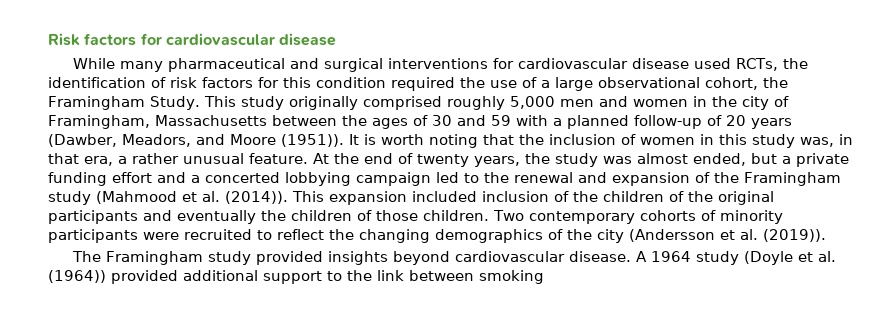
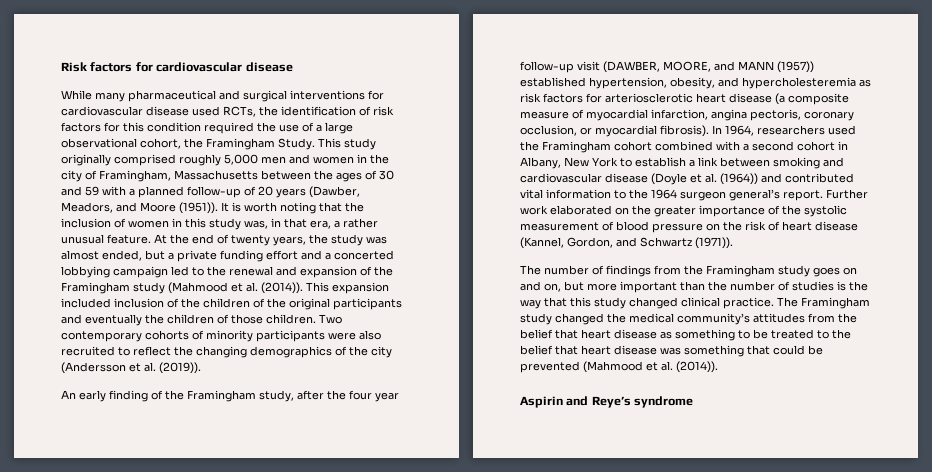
- Two contemporary cohorts of minority participants were recruited to reflect the changing demographics of the city (Andersson et al. (2019)).
+ Two contemporary cohorts of minority participants were also recruited to reflect the changing demographics of the city (Andersson et al. (2019)).
- The Framingham study provided insights beyond cardiovascular disease. A 1964 study (Doyle et al. (1964)) provided additional support to the link between smoking
+ An early finding of the Framingham study, after the four year follow-up visit (DAWBER, MOORE, and MANN (1957)) established hypertension, obesity, and hypercholesteremia as risk factors for arteriosclerotic heart disease (a composite measure of myocardial infarction, angina pectoris, coronary occlusion, or myocardial fibrosis). In 1964, researchers used the Framingham cohort combined with a second cohort in Albany, New York to establish a link between smoking and cardiovascular disease (Doyle et al. (1964)) and contributed vital information to the 1964 surgeon general’s report. Further work elaborated on the greater importance of the systolic measurement of blood pressure on the risk of heart disease (Kannel, Gordon, and Schwartz (1971)).
+ The number of findings from the Framingham study goes on and on, but more important than the number of studies is the way that this study changed clinical practice. The Framingham study changed the medical community’s attitudes from the belief that heart disease as something to be treated to the belief that heart disease was something that could be prevented (Mahmood et al. (2014)).
+ Aspirin and Reye’s syndrome

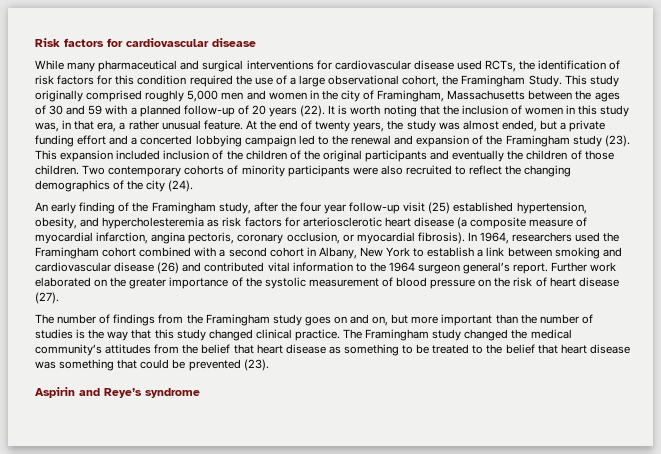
- This study originally comprised roughly 5,000 men and women in the city of Framingham, Massachusetts between the ages of 30 and 59 with a planned follow-up of 20 years (Dawber, Meadors, and Moore (1951)).
+ This study originally comprised roughly 5,000 men and women in the city of Framingham, Massachusetts between the ages of 30 and 59 with a planned follow-up of 20 years (22).
- At the end of twenty years, the study was almost ended, but a private funding effort and a concerted lobbying campaign led to the renewal and expansion of the Framingham study (Mahmood et al. (2014)).
+ At the end of twenty years, the study was almost ended, but a private funding effort and a concerted lobbying campaign led to the renewal and expansion of the Framingham study (23).
- Two contemporary cohorts of minority participants were also recruited to reflect the changing demographics of the city (Andersson et al. (2019)).
+ Two contemporary cohorts of minority participants were also recruited to reflect the changing demographics of the city (24).
- An early finding of the Framingham study, after the four year follow-up visit (DAWBER, MOORE, and MANN (1957)) established hypertension, obesity, and hypercholesteremia as risk factors for arteriosclerotic heart disease (a composite measure of myocardial infarction, angina pectoris, coronary occlusion, or myocardial fibrosis).
+ An early finding of the Framingham study, after the four year follow-up visit (25) established hypertension, obesity, and hypercholesteremia as risk factors for arteriosclerotic heart disease (a composite measure of myocardial infarction, angina pectoris, coronary occlusion, or myocardial fibrosis).
- In 1964, researchers used the Framingham cohort combined with a second cohort in Albany, New York to establish a link between smoking and cardiovascular disease (Doyle et al. (1964)) and contributed vital information to the 1964 surgeon general’s report.
+ In 1964, researchers used the Framingham cohort combined with a second cohort in Albany, New York to establish a link between smoking and cardiovascular disease (26) and contributed vital information to the 1964 surgeon general’s report.
- Further work elaborated on the greater importance of the systolic measurement of blood pressure on the risk of heart disease (Kannel, Gordon, and Schwartz (1971)).
+ Further work elaborated on the greater importance of the systolic measurement of blood pressure on the risk of heart disease (27).
- The Framingham study changed the medical community’s attitudes from the belief that heart disease as something to be treated to the belief that heart disease was something that could be prevented (Mahmood et al. (2014)).
+ The Framingham study changed the medical community’s attitudes from the belief that heart disease as something to be treated to the belief that heart disease was something that could be prevented (23).

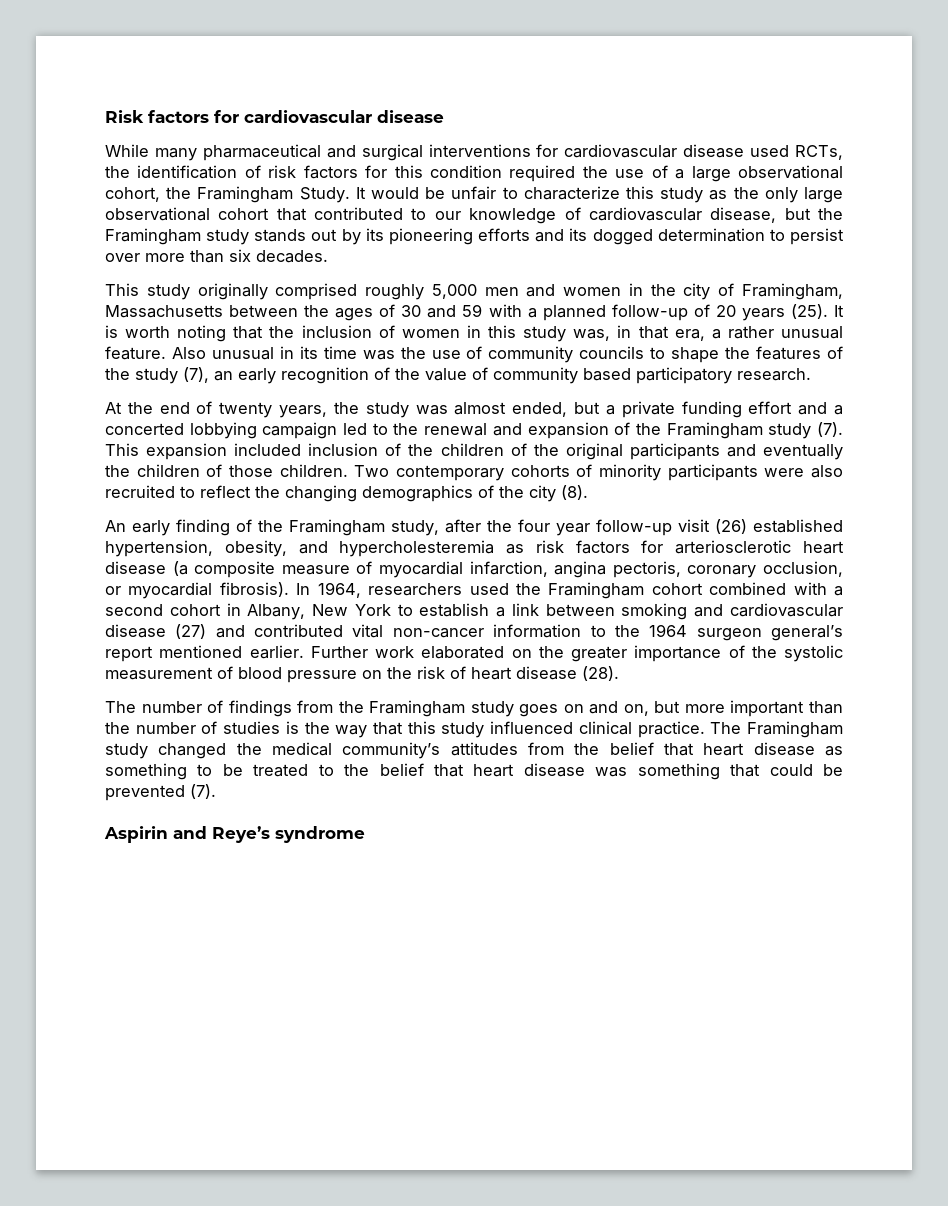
- While many pharmaceutical and surgical interventions for cardiovascular disease used RCTs, the identification of risk factors for this condition required the use of a large observational cohort, the Framingham Study. This study originally comprised roughly 5,000 men and women in the city of Framingham, Massachusetts between the ages of 30 and 59 with a planned follow-up of 20 years (22).
+ While many pharmaceutical and surgical interventions for cardiovascular disease used RCTs, the identification of risk factors for this condition required the use of a large observational cohort, the Framingham Study. It would be unfair to characterize this study as the only large observational cohort that contributed to our knowledge of cardiovascular disease, but the Framingham study stands out by its pioneering efforts and its dogged determination to persist over more than six decades.
+ This study originally comprised roughly 5,000 men and women in the city of Framingham, Massachusetts between the ages of 30 and 59 with a planned follow-up of 20 years (25).
- It is worth noting that the inclusion of women in this study was, in that era, a rather unusual feature. At the end of twenty years, the study was almost ended, but a private funding effort and a concerted lobbying campaign led to the renewal and expansion of the Framingham study (23).
+ It is worth noting that the inclusion of women in this study was, in that era, a rather unusual feature. Also unusual in its time was the use of community councils to shape the features of the study (7), an early recognition of the value of community based participatory research.
+ At the end of twenty years, the study was almost ended, but a private funding effort and a concerted lobbying campaign led to the renewal and expansion of the Framingham study (7).
- Two contemporary cohorts of minority participants were also recruited to reflect the changing demographics of the city (24).
+ Two contemporary cohorts of minority participants were also recruited to reflect the changing demographics of the city (8).
- An early finding of the Framingham study, after the four year follow-up visit (25) established hypertension, obesity, and hypercholesteremia as risk factors for arteriosclerotic heart disease (a composite measure of myocardial infarction, angina pectoris, coronary occlusion, or myocardial fibrosis).
+ An early finding of the Framingham study, after the four year follow-up visit (26) established hypertension, obesity, and hypercholesteremia as risk factors for arteriosclerotic heart disease (a composite measure of myocardial infarction, angina pectoris, coronary occlusion, or myocardial fibrosis).
- In 1964, researchers used the Framingham cohort combined with a second cohort in Albany, New York to establish a link between smoking and cardiovascular disease (26) and contributed vital information to the 1964 surgeon general’s report.
+ In 1964, researchers used the Framingham cohort combined with a second cohort in Albany, New York to establish a link between smoking and cardiovascular disease (27) and contributed vital non-cancer information to the 1964 surgeon general’s report mentioned earlier.
- Further work elaborated on the greater importance of the systolic measurement of blood pressure on the risk of heart disease (27).
+ Further work elaborated on the greater importance of the systolic measurement of blood pressure on the risk of heart disease (28).
- The number of findings from the Framingham study goes on and on, but more important than the number of studies is the way that this study changed clinical practice.
+ The number of findings from the Framingham study goes on and on, but more important than the number of studies is the way that this study influenced clinical practice.
- The Framingham study changed the medical community’s attitudes from the belief that heart disease as something to be treated to the belief that heart disease was something that could be prevented (23).
+ The Framingham study changed the medical community’s attitudes from the belief that heart disease as something to be treated to the belief that heart disease was something that could be prevented (7).

